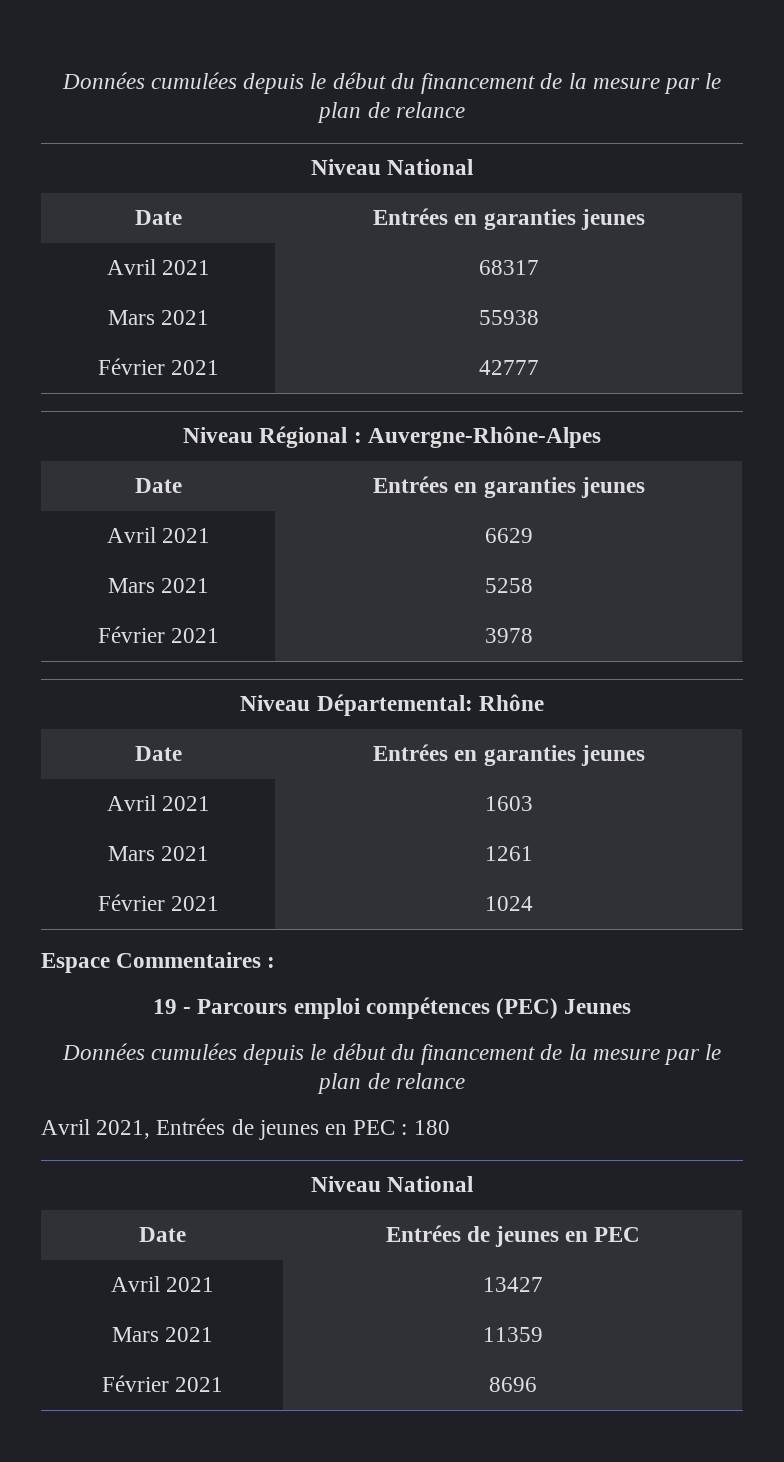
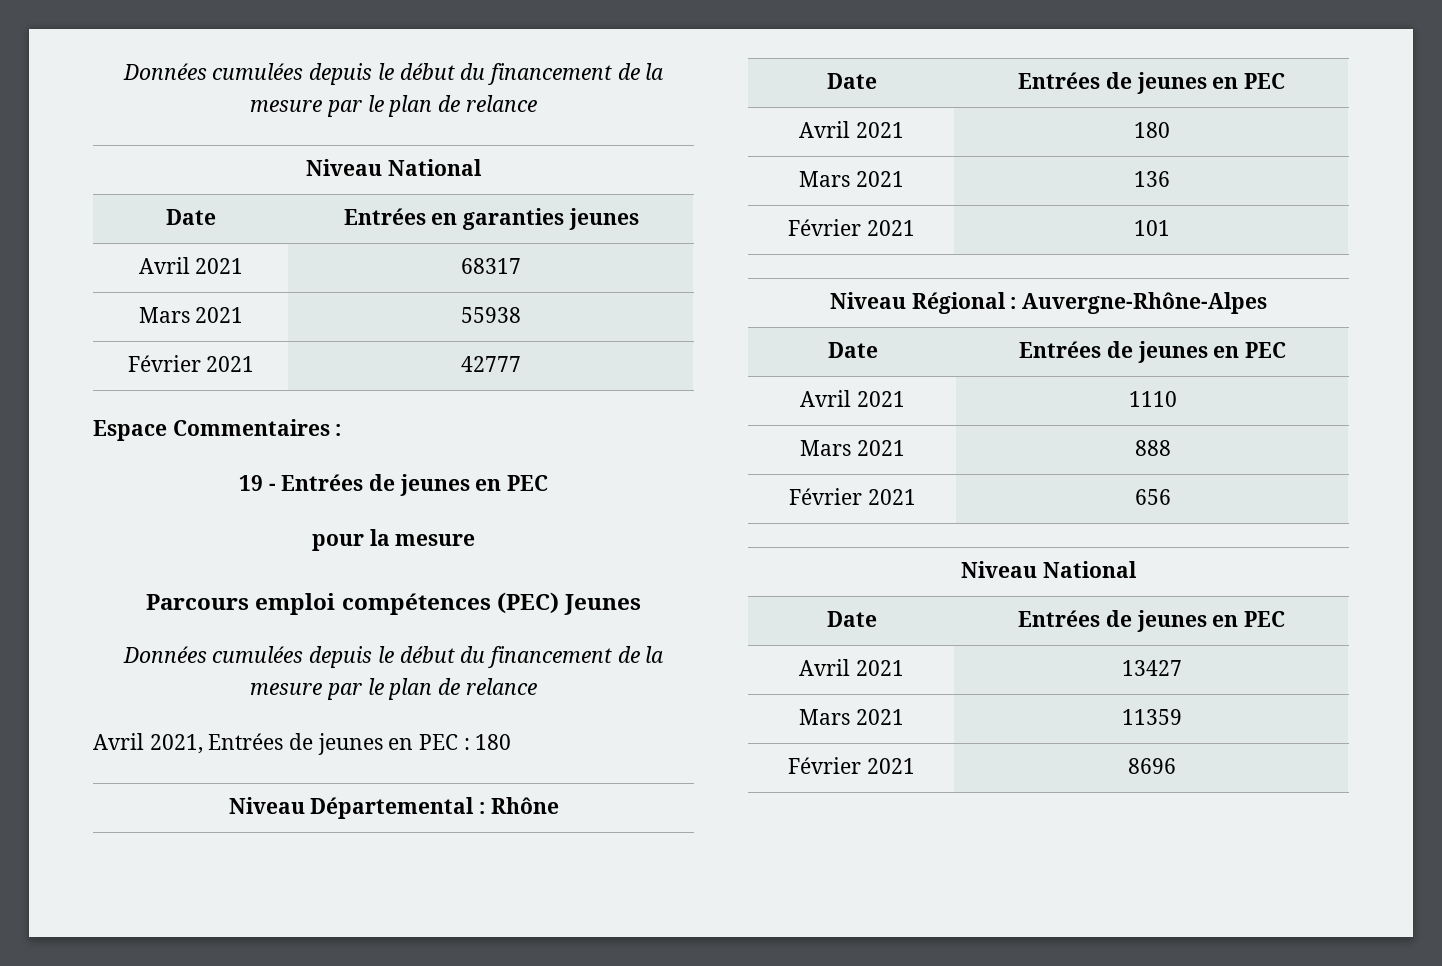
- Niveau Régional : Auvergne-Rhône-Alpes
- Date | Entrées en garanties jeunes
- Avril 2021 | 6629
- Mars 2021 | 5258
- Février 2021 | 3978
- Niveau Départemental: Rhône
- Date | Entrées en garanties jeunes
- Avril 2021 | 1603
- Mars 2021 | 1261
- Février 2021 | 1024
- 19 - Parcours emploi compétences (PEC) Jeunes
+ 19 - Entrées de jeunes en PEC
+ pour la mesure
+ Parcours emploi compétences (PEC) Jeunes
+ Niveau Départemental : Rhône
+ Date | Entrées de jeunes en PEC
+ Avril 2021 | 180
+ Mars 2021 | 136
+ Février 2021 | 101
+ Niveau Régional : Auvergne-Rhône-Alpes
+ Date | Entrées de jeunes en PEC
+ Avril 2021 | 1110
+ Mars 2021 | 888
+ Février 2021 | 656

